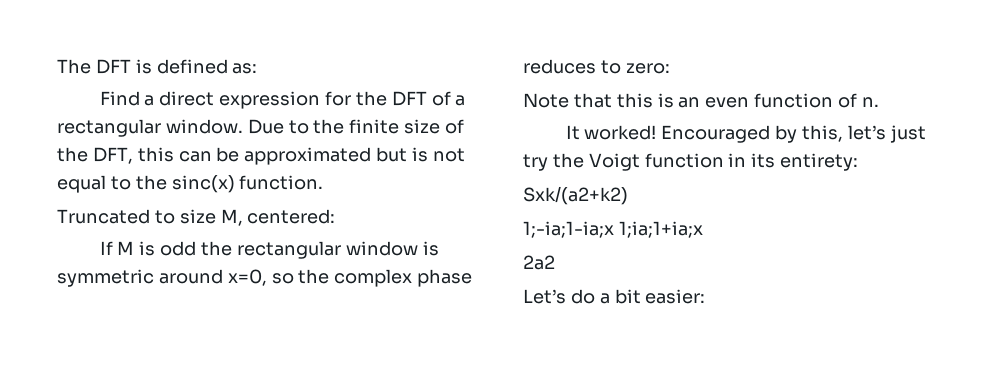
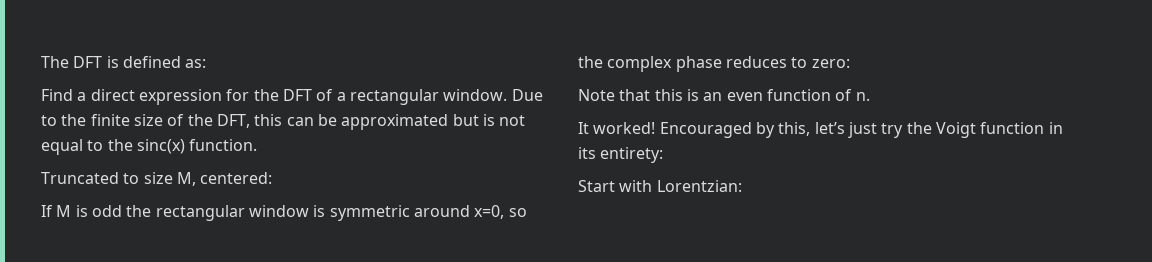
- Sxk/(a2+k2)
- 1;-ia;1-ia;x 1;ia;1+ia;x
- 2a2
- Let’s do a bit easier:
+ Start with Lorentzian:

